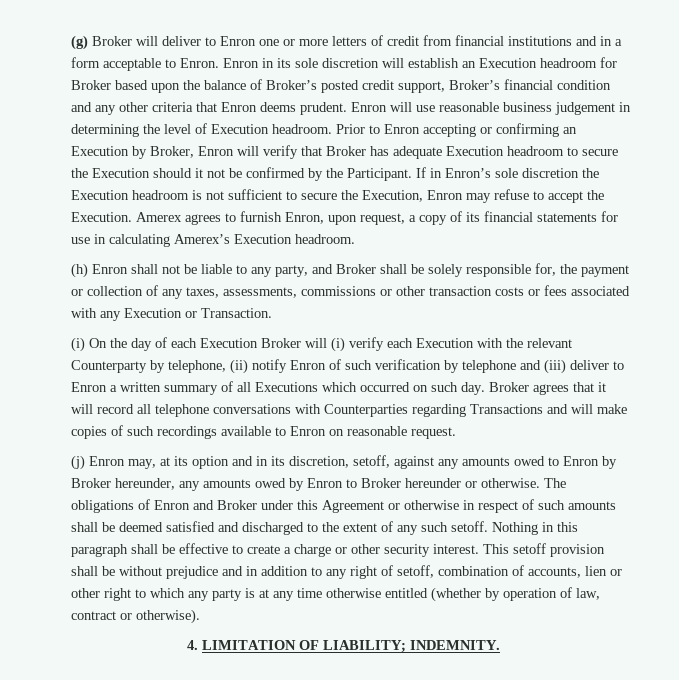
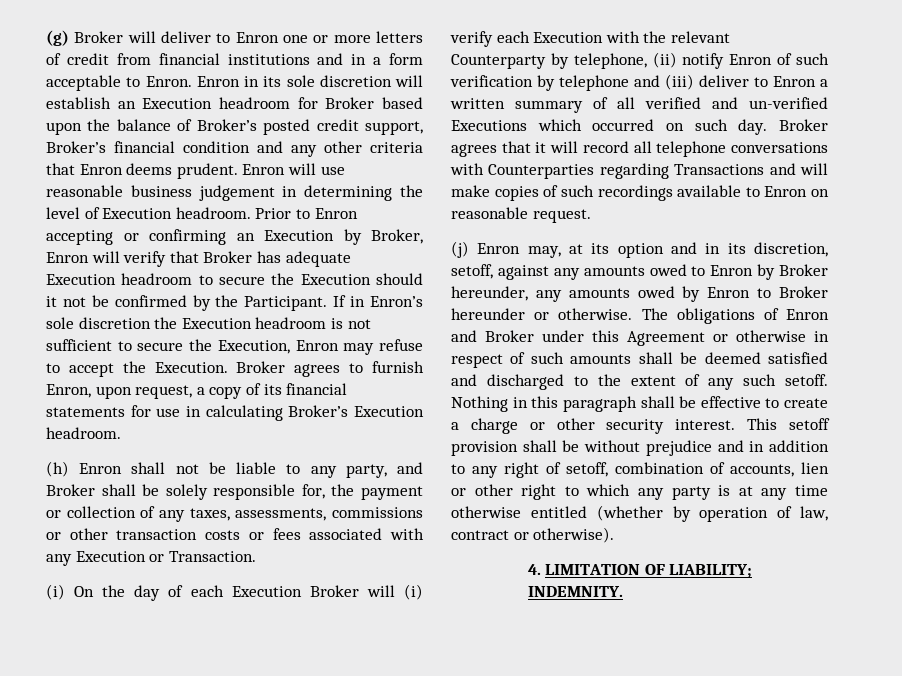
- Amerex agrees to furnish Enron, upon request, a copy of its financial statements for use in calculating Amerex’s Execution headroom.
+ Broker agrees to furnish Enron, upon request, a copy of its financial statements for use in calculating Broker’s Execution headroom.
- (i) On the day of each Execution Broker will (i) verify each Execution with the relevant Counterparty by telephone, (ii) notify Enron of such verification by telephone and (iii) deliver to Enron a written summary of all Executions which occurred on such day.
+ (i) On the day of each Execution Broker will (i) verify each Execution with the relevant Counterparty by telephone, (ii) notify Enron of such verification by telephone and (iii) deliver to Enron a written summary of all verified and un-verified Executions which occurred on such day.

